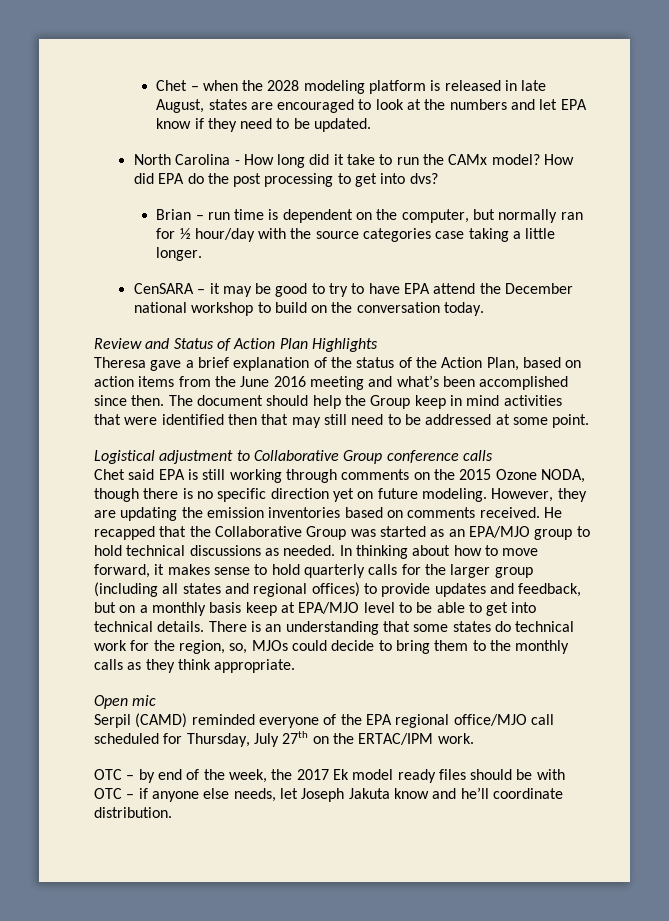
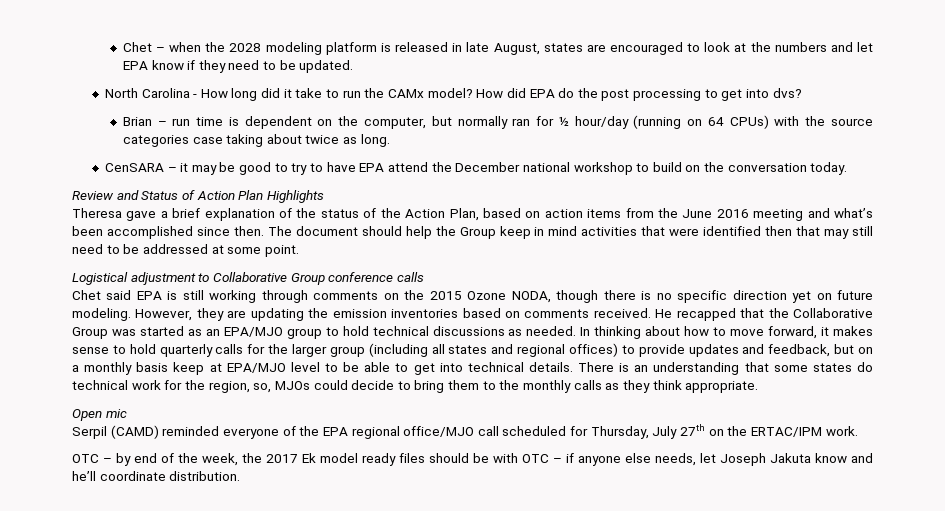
- Brian – run time is dependent on the computer, but normally ran for ½ hour/day with the source categories case taking a little longer.
+ Brian – run time is dependent on the computer, but normally ran for ½ hour/day (running on 64 CPUs) with the source categories case taking about twice as long.

